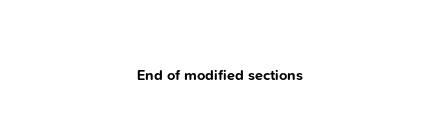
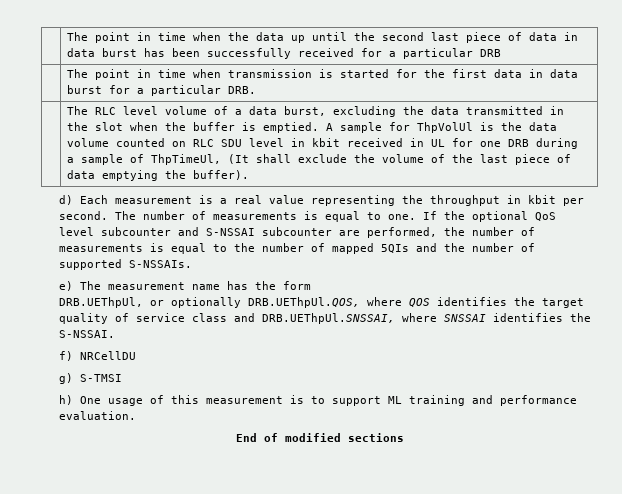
+ | The point in time when the data up until the second last piece of data in data burst has been successfully received for a particular DRB
+ | The point in time when transmission is started for the first data in data burst for a particular DRB.
+ | The RLC level volume of a data burst, excluding the data transmitted in the slot when the buffer is emptied. A sample for ThpVolUl is the data volume counted on RLC SDU level in kbit received in UL for one DRB during a sample of ThpTimeUl, (It shall exclude the volume of the last piece of data emptying the buffer).
+ d) Each measurement is a real value representing the throughput in kbit per second. The number of measurements is equal to one. If the optional QoS level subcounter and S-NSSAI subcounter are performed, the number of measurements is equal to the number of mapped 5QIs and the number of supported S-NSSAIs.
+ e) The measurement name has the form
+ DRB.UEThpUl, or optionally DRB.UEThpUl.QOS, where QOS identifies the target quality of service class and DRB.UEThpUl.SNSSAI, where SNSSAI identifies the S-NSSAI.
+ f) NRCellDU
+ g) S-TMSI
+ h) One usage of this measurement is to support ML training and performance evaluation.

